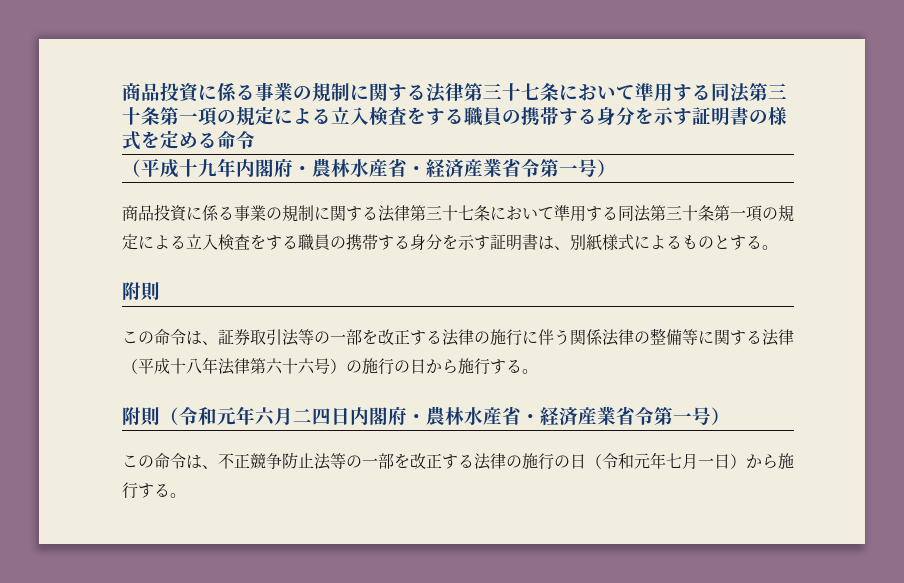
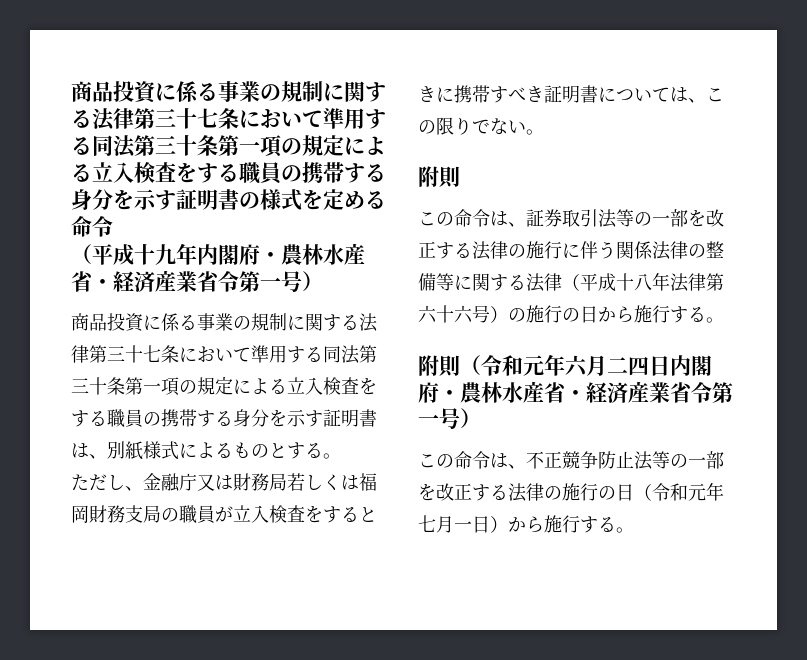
+ ただし、金融庁又は財務局若しくは福岡財務支局の職員が立入検査をするときに携帯すべき証明書については、この限りでない。

